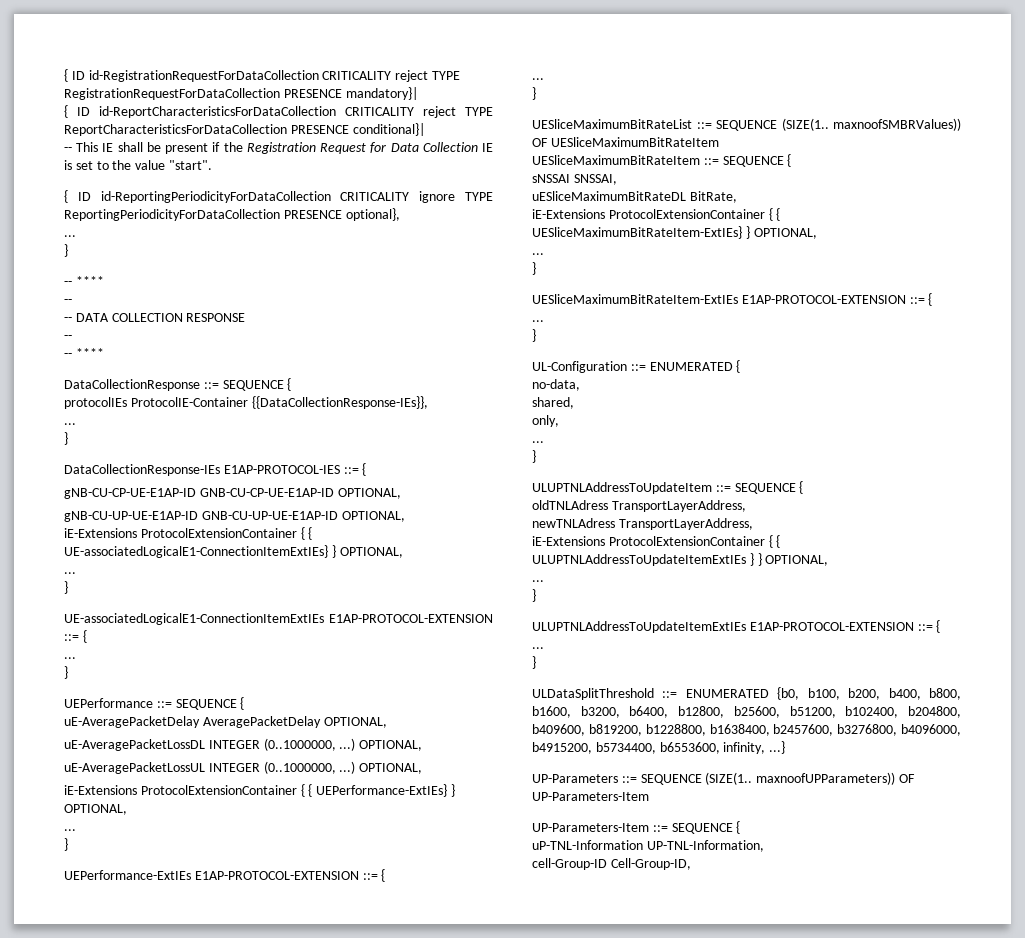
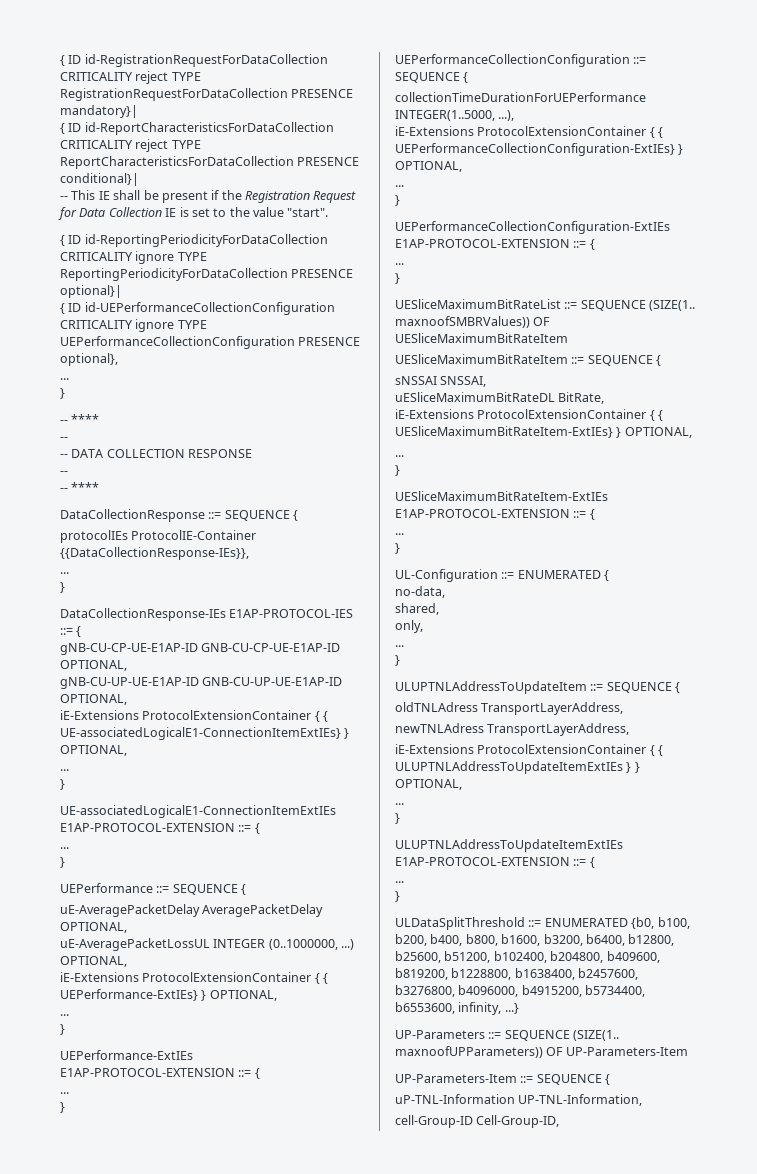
- { ID id-ReportingPeriodicityForDataCollection CRITICALITY ignore TYPE ReportingPeriodicityForDataCollection PRESENCE optional},
+ { ID id-ReportingPeriodicityForDataCollection CRITICALITY ignore TYPE ReportingPeriodicityForDataCollection PRESENCE optional}|
+ { ID id-UEPerformanceCollectionConfiguration CRITICALITY ignore TYPE UEPerformanceCollectionConfiguration PRESENCE optional},
- uE-AveragePacketLossDL INTEGER (0..1000000, ...) OPTIONAL,
+ UEPerformanceCollectionConfiguration ::= SEQUENCE {
+ collectionTimeDurationForUEPerformance INTEGER(1..5000, ...),
+ iE-Extensions ProtocolExtensionContainer { { UEPerformanceCollectionConfiguration-ExtIEs} } OPTIONAL,
+ ...
+ }
+ UEPerformanceCollectionConfiguration-ExtIEs E1AP-PROTOCOL-EXTENSION ::= {
+ ...
+ }

